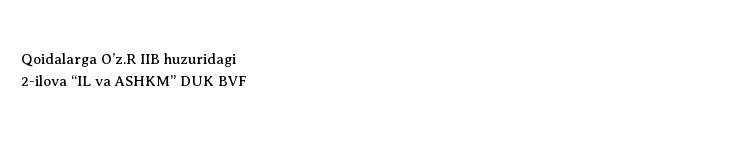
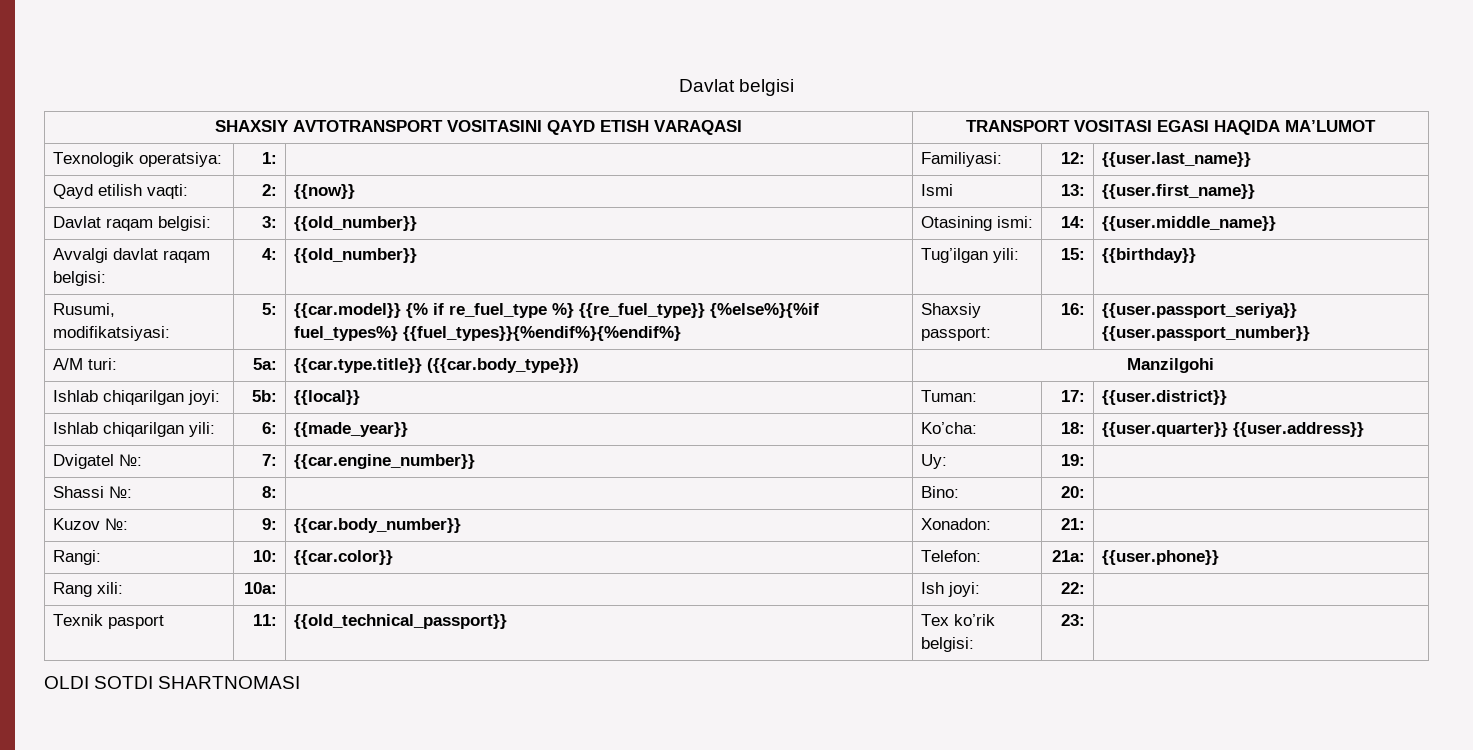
- Qoidalarga O’z.R IIB huzuridagi
- 2-ilova “IL va ASHKM” DUK BVF
+ Davlat belgisi
+ SHAXSIY AVTOTRANSPORT VOSITASINI QAYD ETISH VARAQASI | TRANSPORT VOSITASI EGASI HAQIDA MA’LUMOT
+ Texnologik operatsiya: | 1: | | Familiyasi: | 12: | {{user.last_name}}
+ Qayd etilish vaqti: | 2: | {{now}} | Ismi | 13: | {{user.first_name}}
+ Davlat raqam belgisi: | 3: | {{old_number}} | Otasining ismi: | 14: | {{user.middle_name}}
+ Avvalgi davlat raqam belgisi: | 4: | {{old_number}} | Tug’ilgan yili: | 15: | {{birthday}}
+ Rusumi, modifikatsiyasi: | 5: | {{car.model}} {% if re_fuel_type %} {{re_fuel_type}} {%else%}{%if fuel_types%} {{fuel_types}}{%endif%}{%endif%} | Shaxsiy passport: | 16: | {{user.passport_seriya}} {{user.passport_number}}
+ A/M turi: | 5a: | {{car.type.title}} ({{car.body_type}}) | Manzilgohi
+ Ishlab chiqarilgan joyi: | 5b: | {{local}} | Tuman: | 17: | {{user.district}}
+ Ishlab chiqarilgan yili: | 6: | {{made_year}} | Ko’cha: | 18: | {{user.quarter}} {{user.address}}
+ Dvigatel №: | 7: | {{car.engine_number}} | Uy: | 19: |
+ Shassi №: | 8: | | Bino: | 20: |
+ Kuzov №: | 9: | {{car.body_number}} | Xonadon: | 21: |
+ Rangi: | 10: | {{car.color}} | Telefon: | 21a: | {{user.phone}}
+ Rang xili: | 10a: | | Ish joyi: | 22: |
+ Texnik pasport | 11: | {{old_technical_passport}} | Tex ko’rik belgisi: | 23: |
+ OLDI SOTDI SHARTNOMASI

